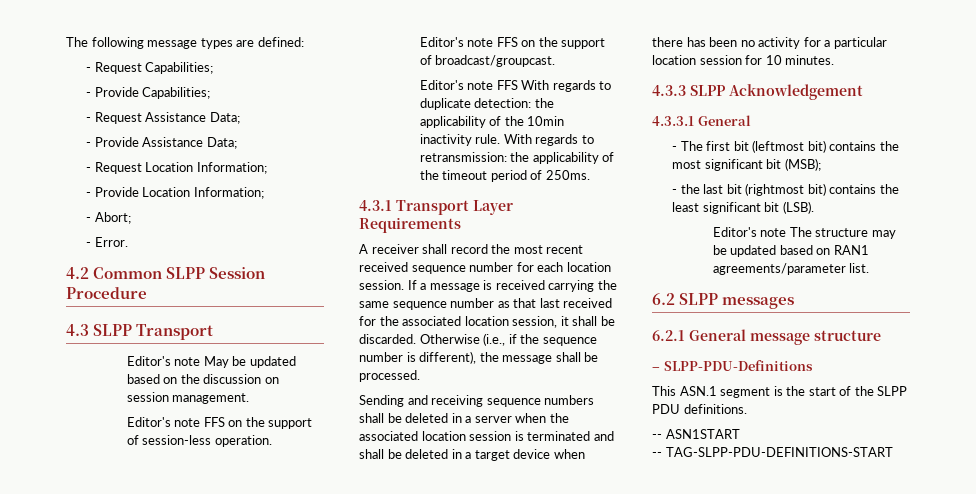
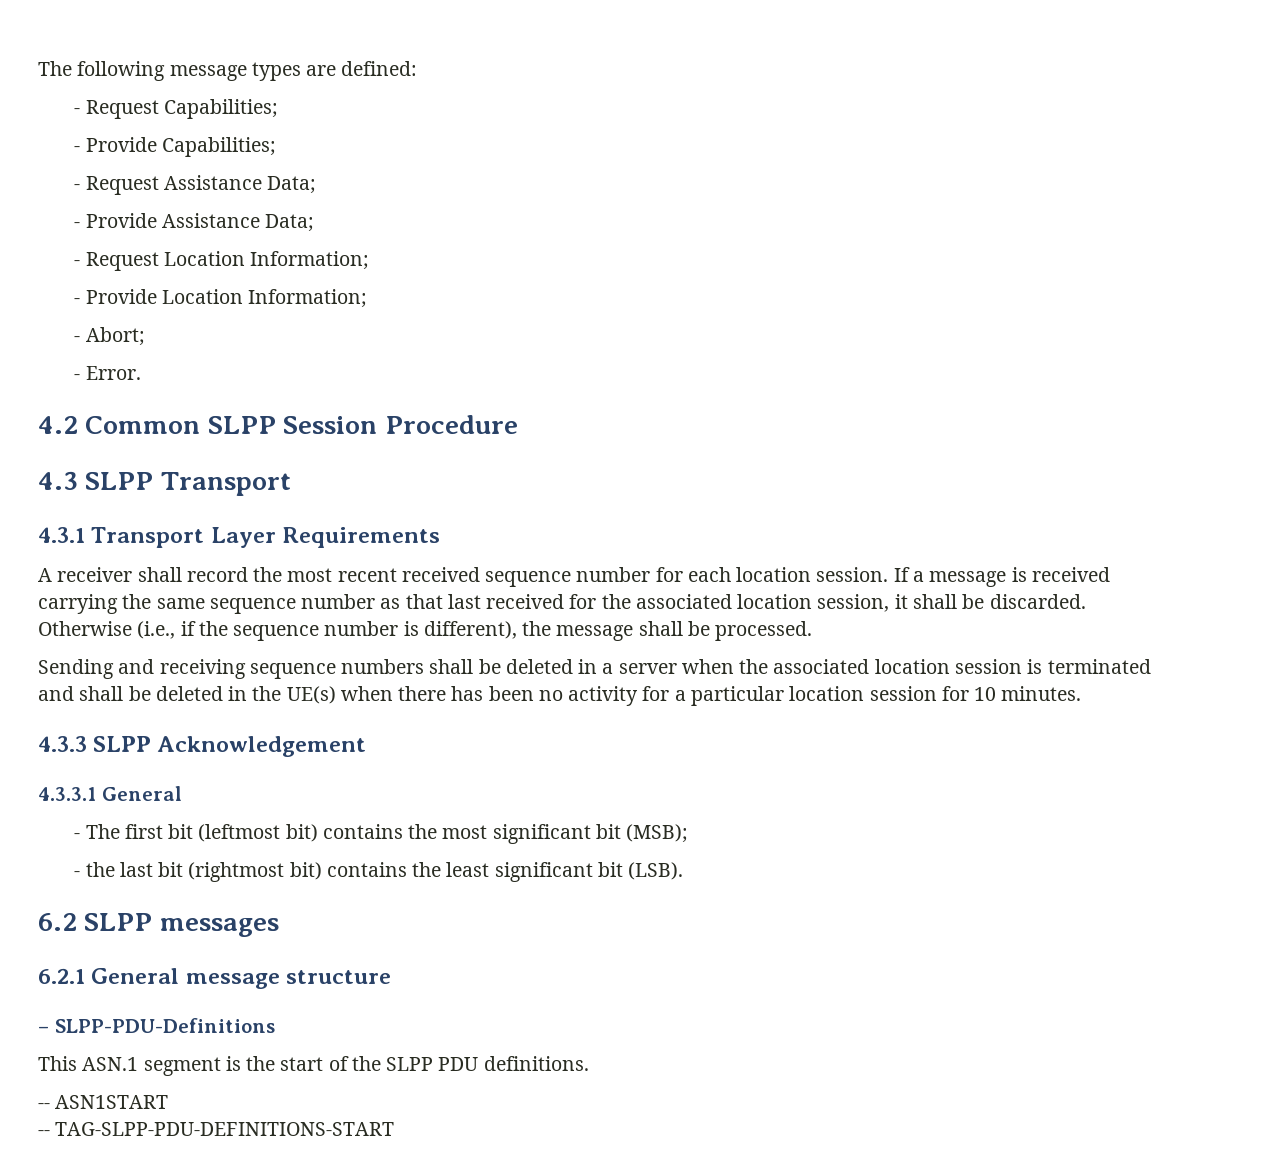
- Editor's note May be updated based on the discussion on session management.
- Editor's note FFS on the support of session-less operation.
- Editor's note FFS on the support of broadcast/groupcast.
- Editor's note FFS With regards to duplicate detection: the applicability of the 10min inactivity rule. With regards to retransmission: the applicability of the timeout period of 250ms.
- Sending and receiving sequence numbers shall be deleted in a server when the associated location session is terminated and shall be deleted in a target device when there has been no activity for a particular location session for 10 minutes.
+ Sending and receiving sequence numbers shall be deleted in a server when the associated location session is terminated and shall be deleted in the UE(s) when there has been no activity for a particular location session for 10 minutes.
- Editor's note The structure may be updated based on RAN1 agreements/parameter list.

